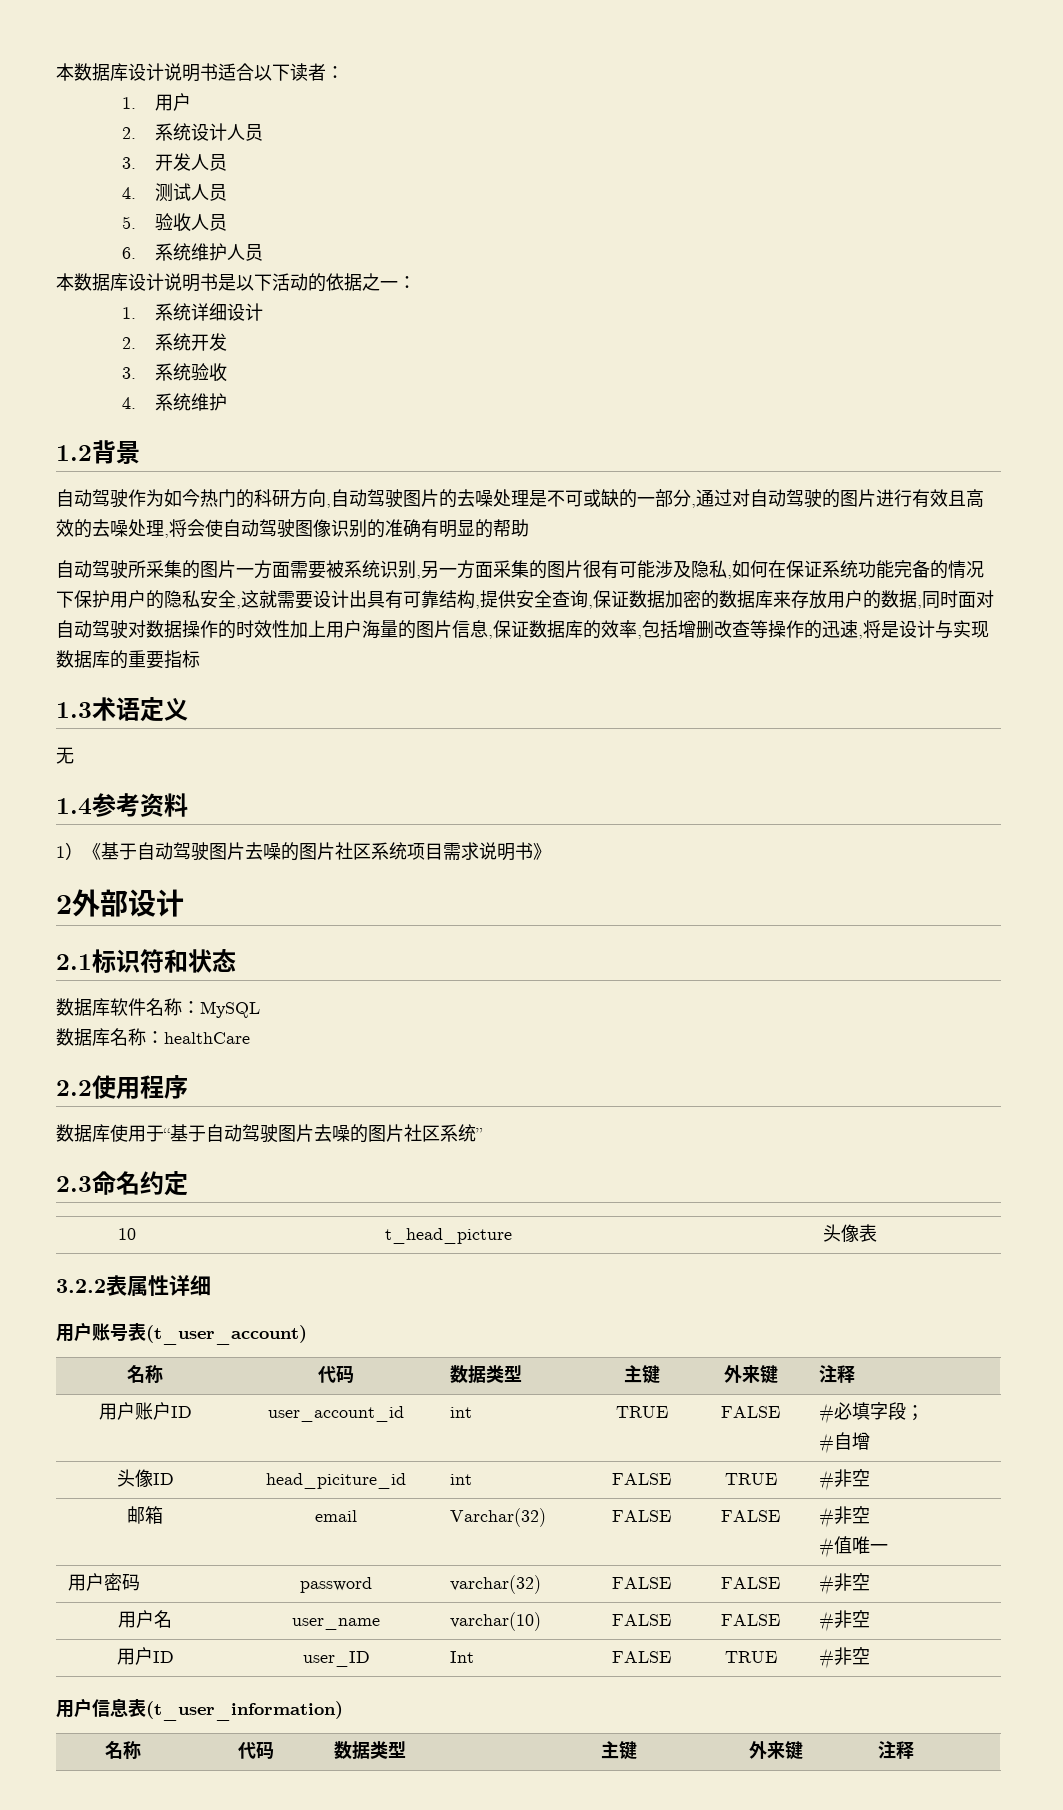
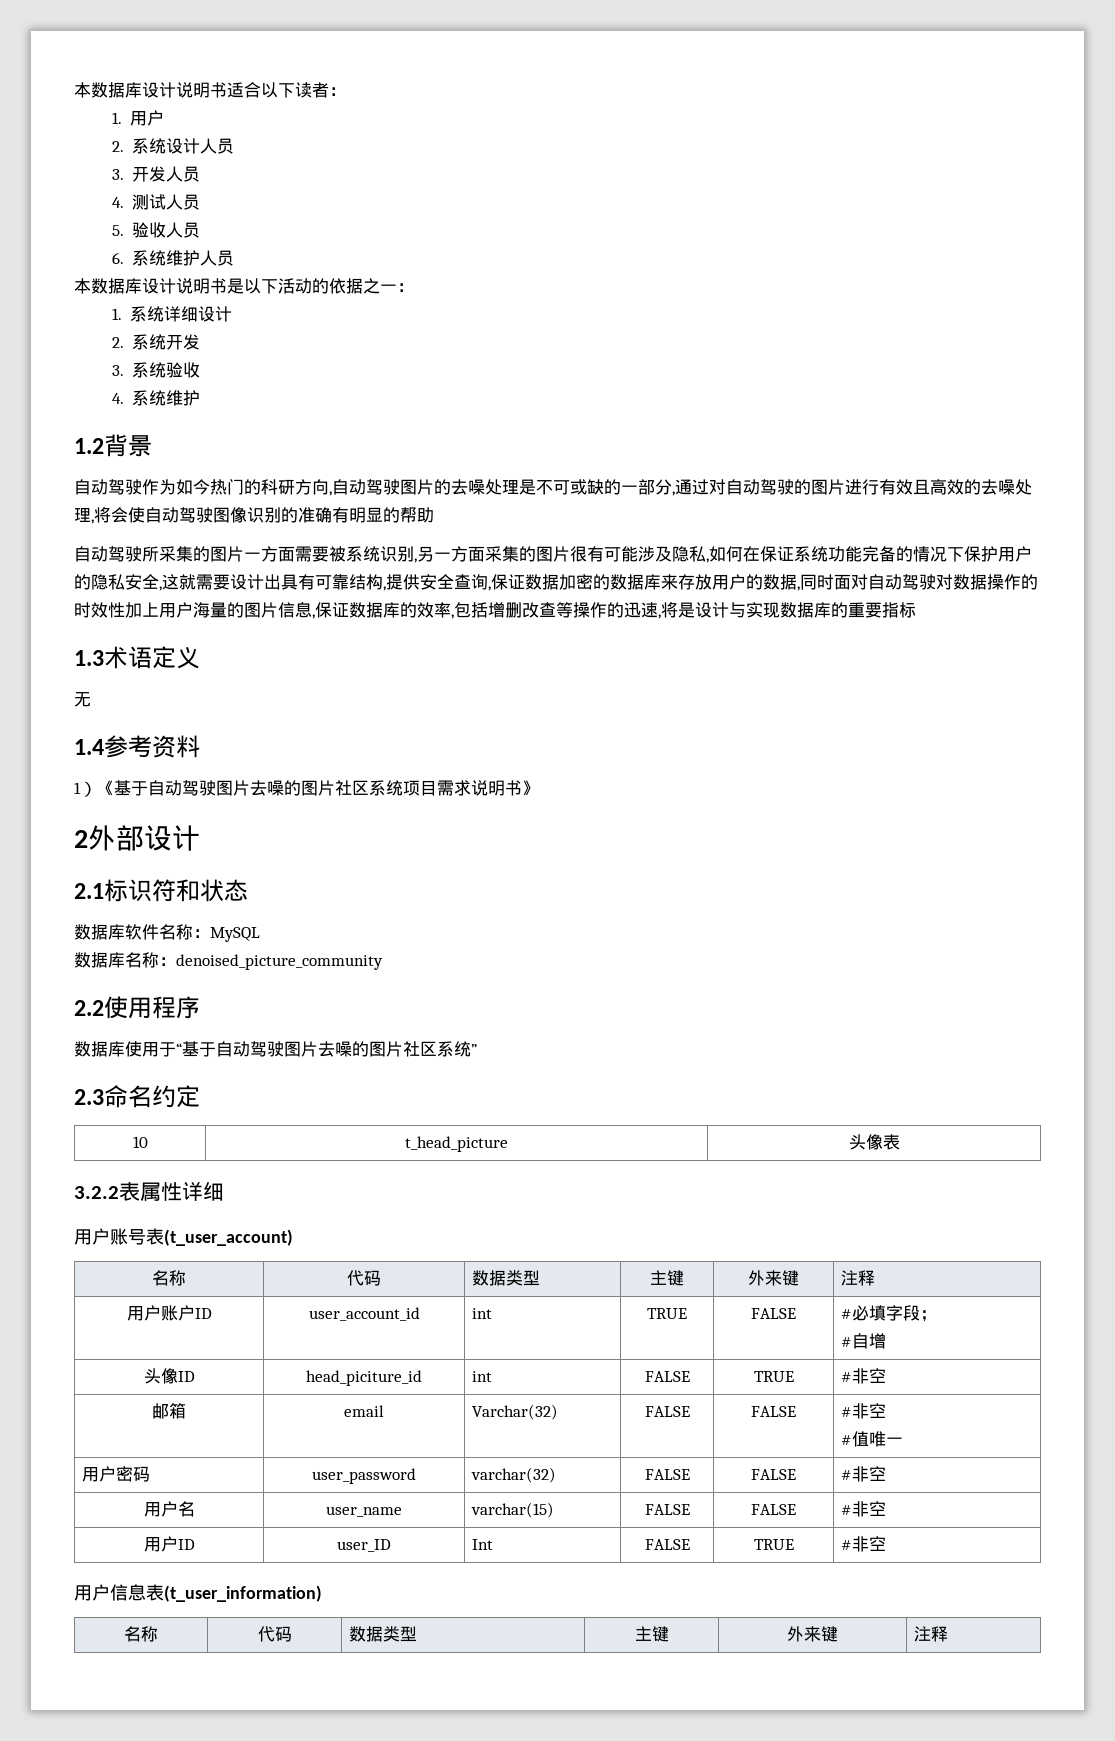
- 数据库名称：healthCare
+ 数据库名称：denoised_picture_community
- 用户密码 | password | varchar(32) | FALSE | FALSE | #非空
+ 用户密码 | user_password | varchar(32) | FALSE | FALSE | #非空
- 用户名 | user_name | varchar(10) | FALSE | FALSE | #非空
+ 用户名 | user_name | varchar(15) | FALSE | FALSE | #非空

